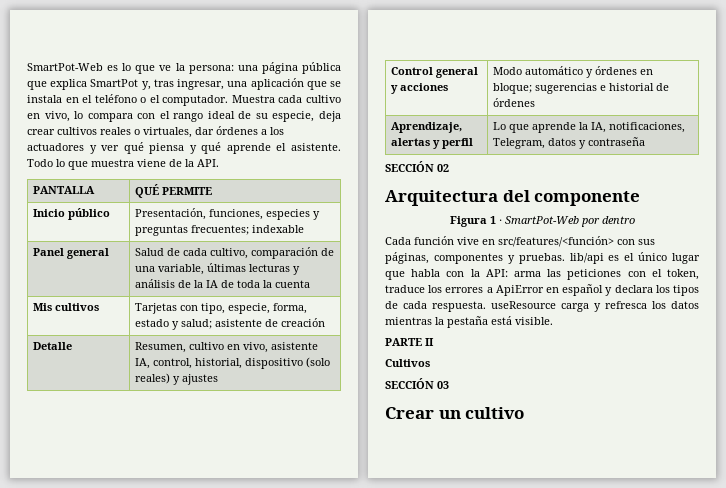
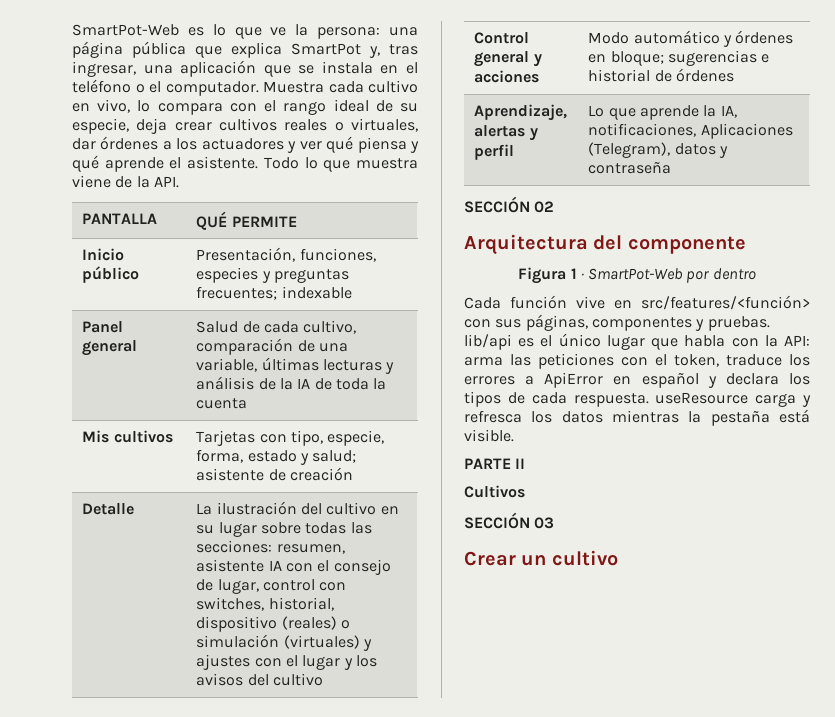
- Detalle | Resumen, cultivo en vivo, asistente IA, control, historial, dispositivo (solo reales) y ajustes
+ Detalle | La ilustración del cultivo en su lugar sobre todas las secciones: resumen, asistente IA con el consejo de lugar, control con switches, historial, dispositivo (reales) o simulación (virtuales) y ajustes con el lugar y los avisos del cultivo
- Aprendizaje, alertas y perfil | Lo que aprende la IA, notificaciones, Telegram, datos y contraseña
+ Aprendizaje, alertas y perfil | Lo que aprende la IA, notificaciones, Aplicaciones (Telegram), datos y contraseña

